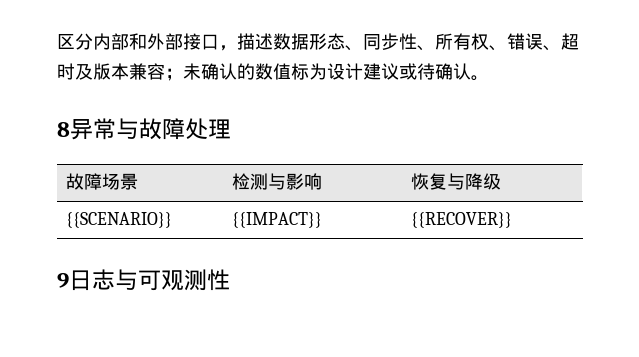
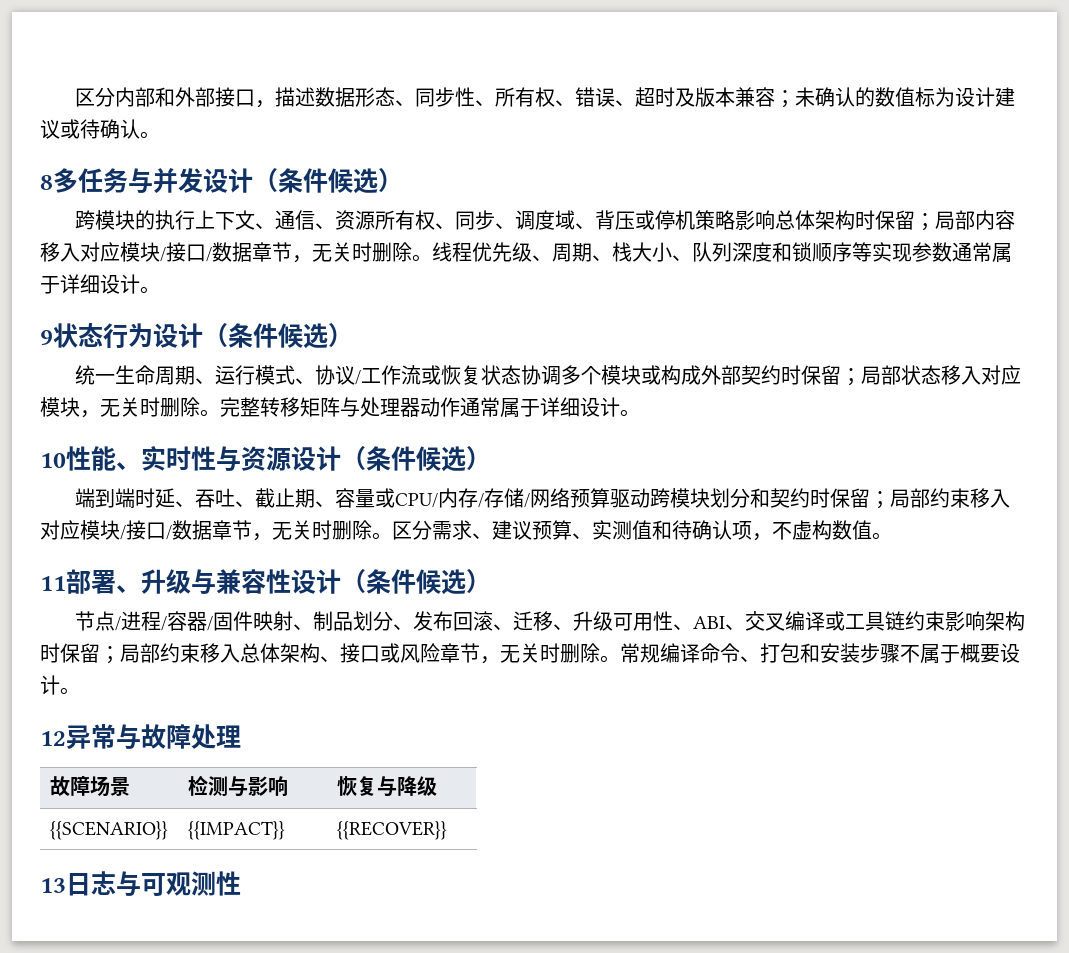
- 8异常与故障处理
+ 8多任务与并发设计（条件候选）
+ 跨模块的执行上下文、通信、资源所有权、同步、调度域、背压或停机策略影响总体架构时保留；局部内容移入对应模块/接口/数据章节，无关时删除。线程优先级、周期、栈大小、队列深度和锁顺序等实现参数通常属于详细设计。
+ 9状态行为设计（条件候选）
+ 统一生命周期、运行模式、协议/工作流或恢复状态协调多个模块或构成外部契约时保留；局部状态移入对应模块，无关时删除。完整转移矩阵与处理器动作通常属于详细设计。
+ 10性能、实时性与资源设计（条件候选）
+ 端到端时延、吞吐、截止期、容量或CPU/内存/存储/网络预算驱动跨模块划分和契约时保留；局部约束移入对应模块/接口/数据章节，无关时删除。区分需求、建议预算、实测值和待确认项，不虚构数值。
+ 11部署、升级与兼容性设计（条件候选）
+ 节点/进程/容器/固件映射、制品划分、发布回滚、迁移、升级可用性、ABI、交叉编译或工具链约束影响架构时保留；局部约束移入总体架构、接口或风险章节，无关时删除。常规编译命令、打包和安装步骤不属于概要设计。
+ 12异常与故障处理
- 9日志与可观测性
+ 13日志与可观测性

